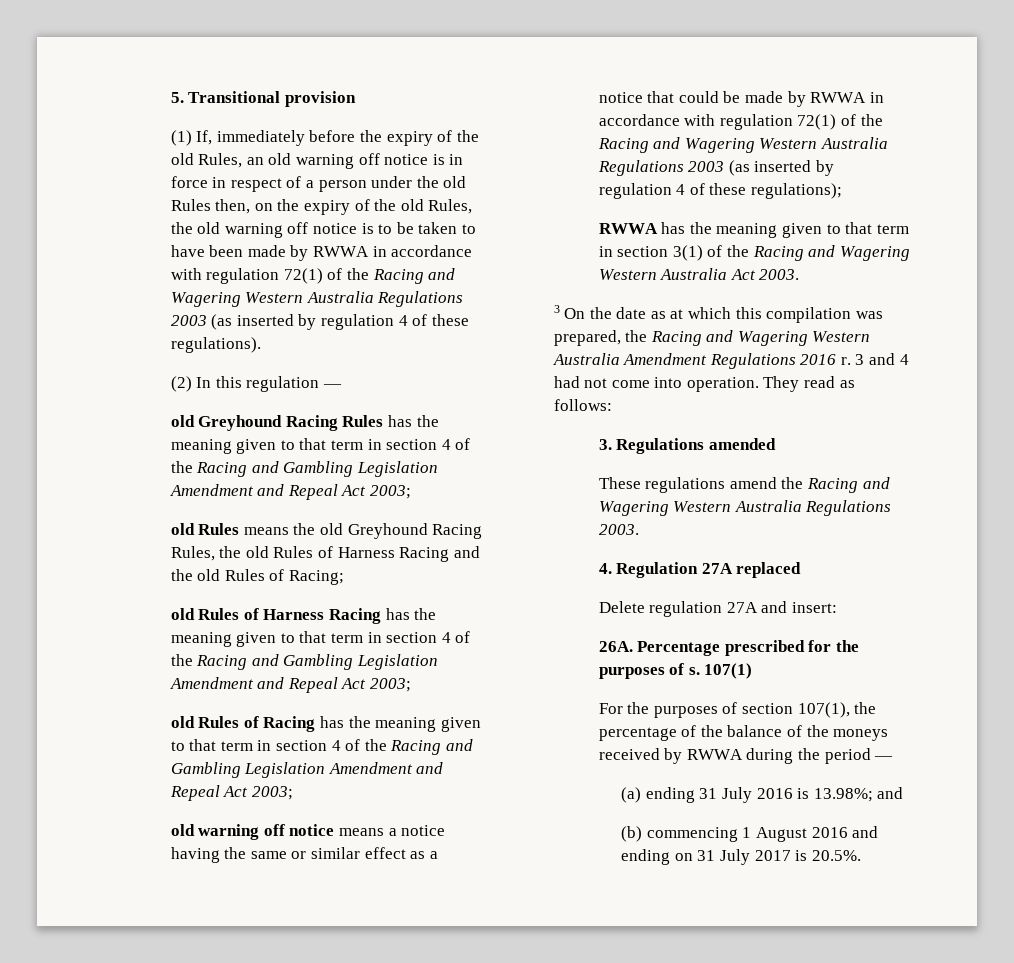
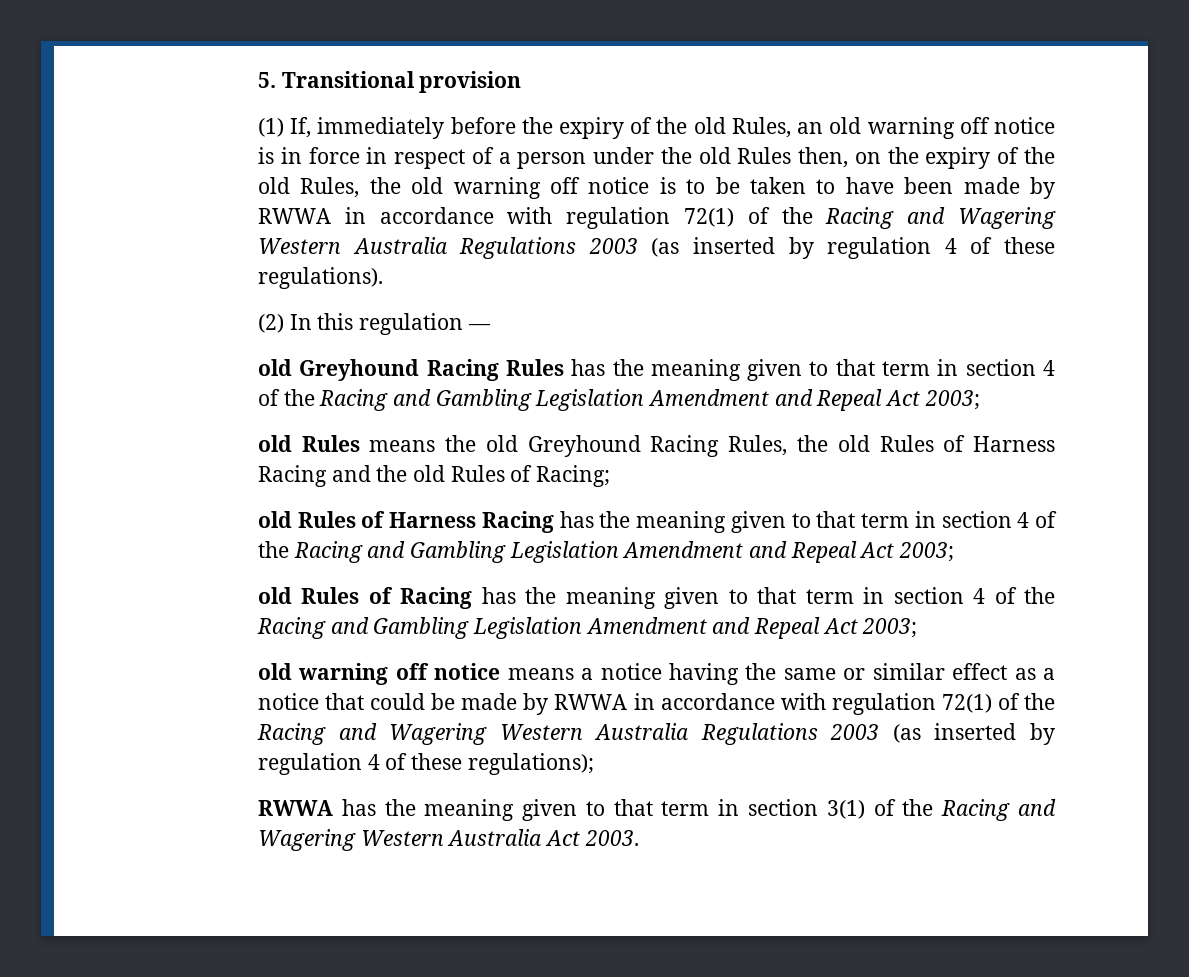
- 3 On the date as at which this compilation was prepared, the Racing and Wagering Western Australia Amendment Regulations 2016 r. 3 and 4 had not come into operation. They read as follows:
- 3. Regulations amended
- These regulations amend the Racing and Wagering Western Australia Regulations 2003.
- 4. Regulation 27A replaced
- Delete regulation 27A and insert:
- 26A. Percentage prescribed for the purposes of s. 107(1)
- For the purposes of section 107(1), the percentage of the balance of the moneys received by RWWA during the period —
- (a) ending 31 July 2016 is 13.98%; and
- (b) commencing 1 August 2016 and ending on 31 July 2017 is 20.5%.

